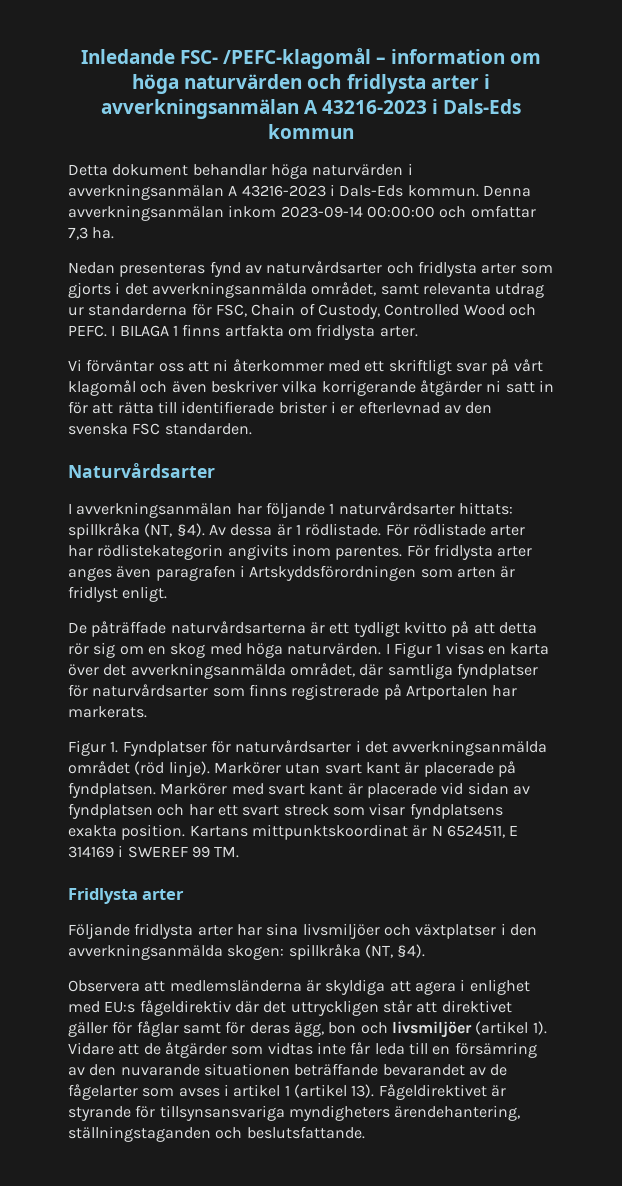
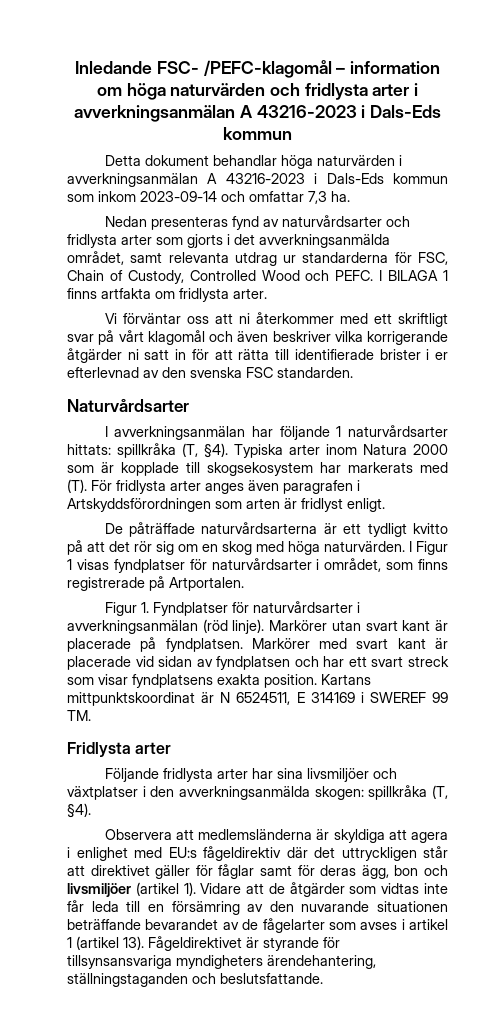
- Detta dokument behandlar höga naturvärden i avverkningsanmälan A 43216-2023 i Dals-Eds kommun. Denna avverkningsanmälan inkom 2023-09-14 00:00:00 och omfattar 7,3 ha.
+ Detta dokument behandlar höga naturvärden i avverkningsanmälan A 43216-2023 i Dals-Eds kommun som inkom 2023-09-14 och omfattar 7,3 ha.
- I avverkningsanmälan har följande 1 naturvårdsarter hittats: spillkråka (NT, §4). Av dessa är 1 rödlistade. För rödlistade arter har rödlistekategorin angivits inom parentes. För fridlysta arter anges även paragrafen i Artskyddsförordningen som arten är fridlyst enligt.
+ I avverkningsanmälan har följande 1 naturvårdsarter hittats: spillkråka (T, §4). Typiska arter inom Natura 2000 som är kopplade till skogsekosystem har markerats med (T). För fridlysta arter anges även paragrafen i Artskyddsförordningen som arten är fridlyst enligt.
- De påträffade naturvårdsarterna är ett tydligt kvitto på att detta rör sig om en skog med höga naturvärden.
+ De påträffade naturvårdsarterna är ett tydligt kvitto på att det rör sig om en skog med höga naturvärden.
- I Figur 1 visas en karta över det avverkningsanmälda området, där samtliga fyndplatser för naturvårdsarter som finns registrerade på Artportalen har markerats.
+ I Figur 1 visas fyndplatser för naturvårdsarter i området, som finns registrerade på Artportalen.
- Figur 1. Fyndplatser för naturvårdsarter i det avverkningsanmälda området (röd linje).
+ Figur 1. Fyndplatser för naturvårdsarter i avverkningsanmälan (röd linje).
- Följande fridlysta arter har sina livsmiljöer och växtplatser i den avverkningsanmälda skogen: spillkråka (NT, §4).
+ Följande fridlysta arter har sina livsmiljöer och växtplatser i den avverkningsanmälda skogen: spillkråka (T, §4).

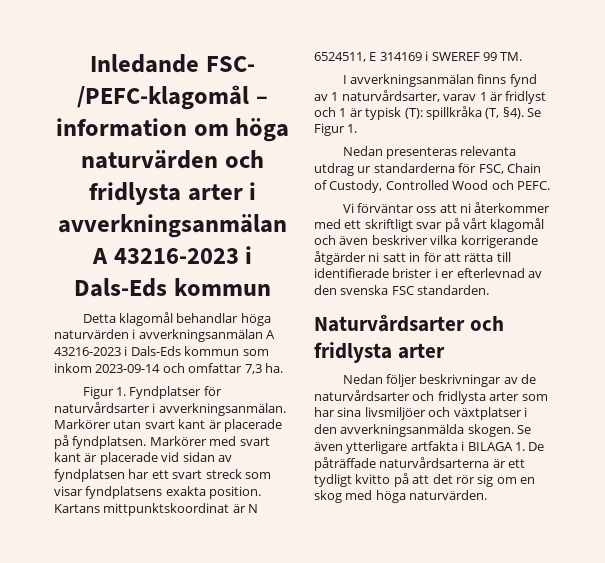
- Detta dokument behandlar höga naturvärden i avverkningsanmälan A 43216-2023 i Dals-Eds kommun som inkom 2023-09-14 och omfattar 7,3 ha.
+ Detta klagomål behandlar höga naturvärden i avverkningsanmälan A 43216-2023 i Dals-Eds kommun som inkom 2023-09-14 och omfattar 7,3 ha.
- Nedan presenteras fynd av naturvårdsarter och fridlysta arter som gjorts i det avverkningsanmälda området, samt relevanta utdrag ur standarderna för FSC, Chain of Custody, Controlled Wood och PEFC. I BILAGA 1 finns artfakta om fridlysta arter.
+ Figur 1. Fyndplatser för naturvårdsarter i avverkningsanmälan. Markörer utan svart kant är placerade på fyndplatsen. Markörer med svart kant är placerade vid sidan av fyndplatsen har ett svart streck som visar fyndplatsens exakta position. Kartans mittpunktskoordinat är N 6524511, E 314169 i SWEREF 99 TM.
+ I avverkningsanmälan finns fynd av 1 naturvårdsarter, varav 1 är fridlyst och 1 är typisk (T): spillkråka (T, §4). Se Figur 1.
+ Nedan presenteras relevanta utdrag ur standarderna för FSC, Chain of Custody, Controlled Wood och PEFC.
- Naturvårdsarter
- I avverkningsanmälan har följande 1 naturvårdsarter hittats: spillkråka (T, §4). Typiska arter inom Natura 2000 som är kopplade till skogsekosystem har markerats med (T). För fridlysta arter anges även paragrafen i Artskyddsförordningen som arten är fridlyst enligt.
- De påträffade naturvårdsarterna är ett tydligt kvitto på att det rör sig om en skog med höga naturvärden. I Figur 1 visas fyndplatser för naturvårdsarter i området, som finns registrerade på Artportalen.
- Figur 1. Fyndplatser för naturvårdsarter i avverkningsanmälan (röd linje). Markörer utan svart kant är placerade på fyndplatsen. Markörer med svart kant är placerade vid sidan av fyndplatsen och har ett svart streck som visar fyndplatsens exakta position. Kartans mittpunktskoordinat är N 6524511, E 314169 i SWEREF 99 TM.
- Fridlysta arter
- Följande fridlysta arter har sina livsmiljöer och växtplatser i den avverkningsanmälda skogen: spillkråka (T, §4).
- Observera att medlemsländerna är skyldiga att agera i enlighet med EU:s fågeldirektiv där det uttryckligen står att direktivet gäller för fåglar samt för deras ägg, bon och livsmiljöer (artikel 1). Vidare att de åtgärder som vidtas inte får leda till en försämring av den nuvarande situationen beträffande bevarandet av de fågelarter som avses i artikel 1 (artikel 13). Fågeldirektivet är styrande för tillsynsansvariga myndigheters ärendehantering, ställningstaganden och beslutsfattande.
+ Naturvårdsarter och fridlysta arter
+ Nedan följer beskrivningar av de naturvårdsarter och fridlysta arter som har sina livsmiljöer och växtplatser i den avverkningsanmälda skogen. Se även ytterligare artfakta i BILAGA 1. De påträffade naturvårdsarterna är ett tydligt kvitto på att det rör sig om en skog med höga naturvärden.

